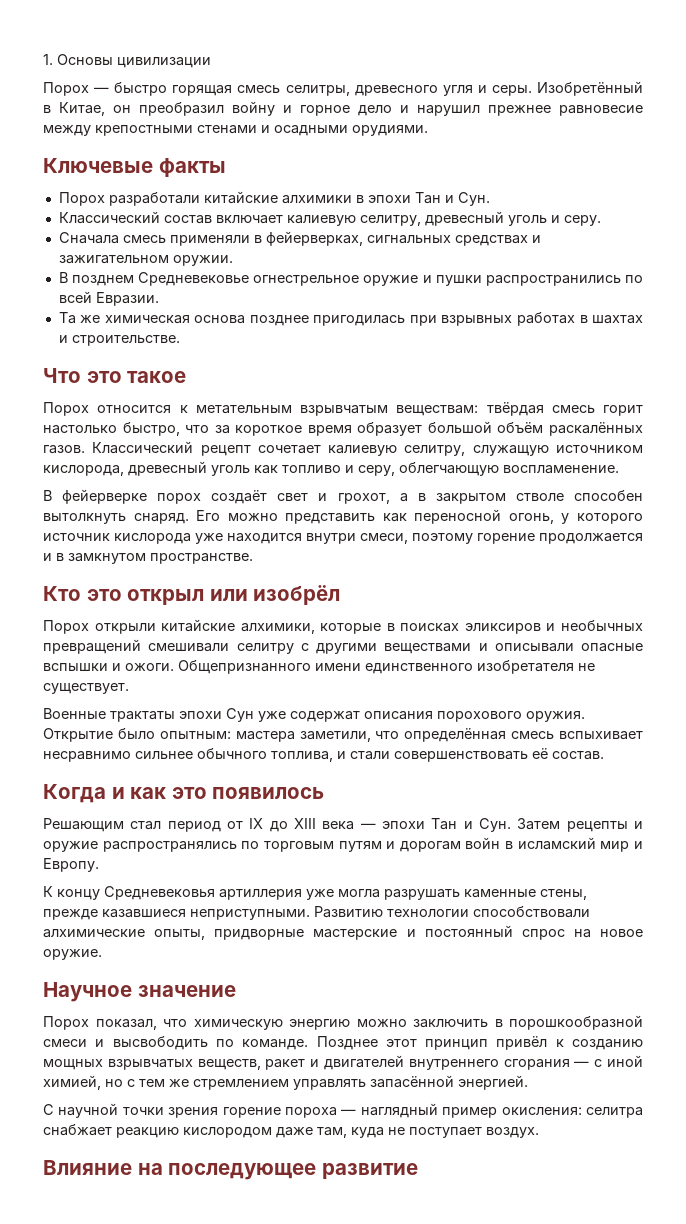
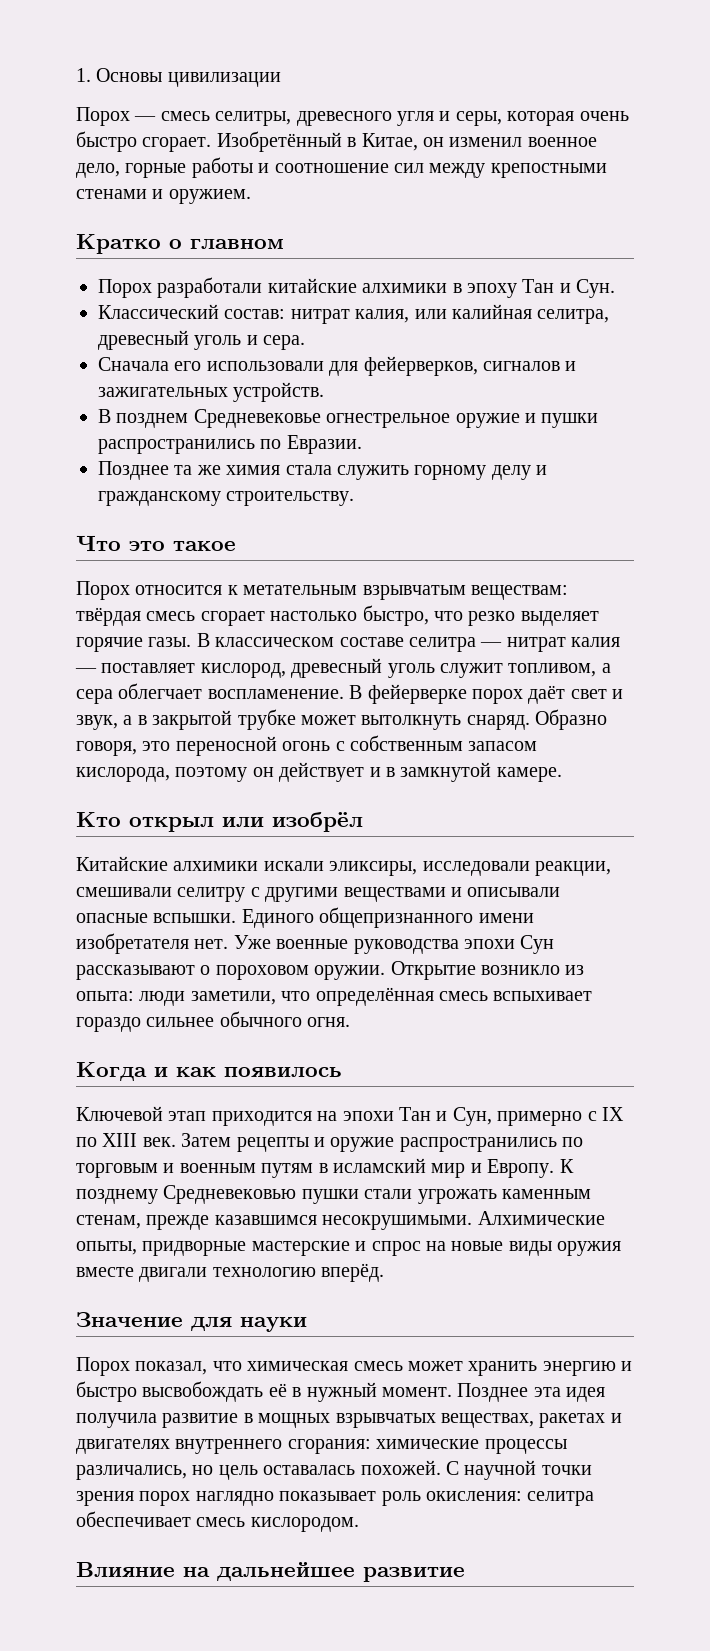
- Порох — быстро горящая смесь селитры, древесного угля и серы. Изобретённый в Китае, он преобразил войну и горное дело и нарушил прежнее равновесие между крепостными стенами и осадными орудиями.
- Ключевые факты
+ Порох — смесь селитры, древесного угля и серы, которая очень быстро сгорает. Изобретённый в Китае, он изменил военное дело, горные работы и соотношение сил между крепостными стенами и оружием.
+ Кратко о главном
- Порох разработали китайские алхимики в эпохи Тан и Сун.
+ Порох разработали китайские алхимики в эпоху Тан и Сун.
- Классический состав включает калиевую селитру, древесный уголь и серу.
+ Классический состав: нитрат калия, или калийная селитра, древесный уголь и сера.
- Сначала смесь применяли в фейерверках, сигнальных средствах и зажигательном оружии.
+ Сначала его использовали для фейерверков, сигналов и зажигательных устройств.
- В позднем Средневековье огнестрельное оружие и пушки распространились по всей Евразии.
+ В позднем Средневековье огнестрельное оружие и пушки распространились по Евразии.
- Та же химическая основа позднее пригодилась при взрывных работах в шахтах и строительстве.
+ Позднее та же химия стала служить горному делу и гражданскому строительству.
- Порох относится к метательным взрывчатым веществам: твёрдая смесь горит настолько быстро, что за короткое время образует большой объём раскалённых газов. Классический рецепт сочетает калиевую селитру, служащую источником кислорода, древесный уголь как топливо и серу, облегчающую воспламенение.
- В фейерверке порох создаёт свет и грохот, а в закрытом стволе способен вытолкнуть снаряд. Его можно представить как переносной огонь, у которого источник кислорода уже находится внутри смеси, поэтому горение продолжается и в замкнутом пространстве.
+ Порох относится к метательным взрывчатым веществам: твёрдая смесь сгорает настолько быстро, что резко выделяет горячие газы. В классическом составе селитра — нитрат калия — поставляет кислород, древесный уголь служит топливом, а сера облегчает воспламенение. В фейерверке порох даёт свет и звук, а в закрытой трубке может вытолкнуть снаряд. Образно говоря, это переносной огонь с собственным запасом кислорода, поэтому он действует и в замкнутой камере.
- Кто это открыл или изобрёл
+ Кто открыл или изобрёл
- Порох открыли китайские алхимики, которые в поисках эликсиров и необычных превращений смешивали селитру с другими веществами и описывали опасные вспышки и ожоги. Общепризнанного имени единственного изобретателя не существует.
- Военные трактаты эпохи Сун уже содержат описания порохового оружия. Открытие было опытным: мастера заметили, что определённая смесь вспыхивает несравнимо сильнее обычного топлива, и стали совершенствовать её состав.
+ Китайские алхимики искали эликсиры, исследовали реакции, смешивали селитру с другими веществами и описывали опасные вспышки. Единого общепризнанного имени изобретателя нет. Уже военные руководства эпохи Сун рассказывают о пороховом оружии. Открытие возникло из опыта: люди заметили, что определённая смесь вспыхивает гораздо сильнее обычного огня.
- Когда и как это появилось
+ Когда и как появилось
- Решающим стал период от IX до XIII века — эпохи Тан и Сун. Затем рецепты и оружие распространялись по торговым путям и дорогам войн в исламский мир и Европу.
- К концу Средневековья артиллерия уже могла разрушать каменные стены, прежде казавшиеся неприступными. Развитию технологии способствовали алхимические опыты, придворные мастерские и постоянный спрос на новое оружие.
- Научное значение
- Порох показал, что химическую энергию можно заключить в порошкообразной смеси и высвободить по команде. Позднее этот принцип привёл к созданию мощных взрывчатых веществ, ракет и двигателей внутреннего сгорания — с иной химией, но с тем же стремлением управлять запасённой энергией.
- С научной точки зрения горение пороха — наглядный пример окисления: селитра снабжает реакцию кислородом даже там, куда не поступает воздух.
+ Ключевой этап приходится на эпохи Тан и Сун, примерно с IX по XIII век. Затем рецепты и оружие распространились по торговым и военным путям в исламский мир и Европу. К позднему Средневековью пушки стали угрожать каменным стенам, прежде казавшимся несокрушимыми. Алхимические опыты, придворные мастерские и спрос на новые виды оружия вместе двигали технологию вперёд.
+ Значение для науки
+ Порох показал, что химическая смесь может хранить энергию и быстро высвобождать её в нужный момент. Позднее эта идея получила развитие в мощных взрывчатых веществах, ракетах и двигателях внутреннего сгорания: химические процессы различались, но цель оставалась похожей. С научной точки зрения порох наглядно показывает роль окисления: селитра обеспечивает смесь кислородом.
- Влияние на последующее развитие
+ Влияние на дальнейшее развитие

